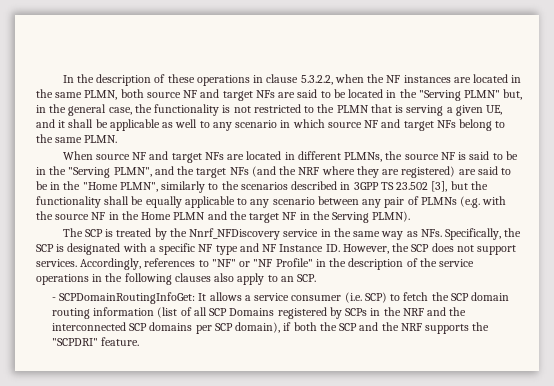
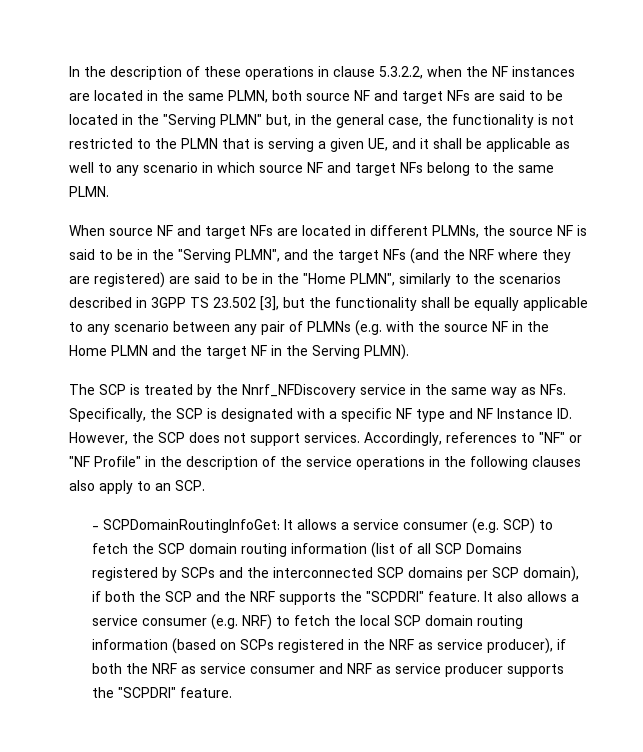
- - SCPDomainRoutingInfoGet: It allows a service consumer (i.e. SCP) to fetch the SCP domain routing information (list of all SCP Domains registered by SCPs in the NRF and the interconnected SCP domains per SCP domain), if both the SCP and the NRF supports the "SCPDRI" feature.
+ - SCPDomainRoutingInfoGet: It allows a service consumer (e.g. SCP) to fetch the SCP domain routing information (list of all SCP Domains registered by SCPs and the interconnected SCP domains per SCP domain), if both the SCP and the NRF supports the "SCPDRI" feature.
+ It also allows a service consumer (e.g. NRF) to fetch the local SCP domain routing information (based on SCPs registered in the NRF as service producer), if both the NRF as service consumer and NRF as service producer supports the "SCPDRI" feature.

